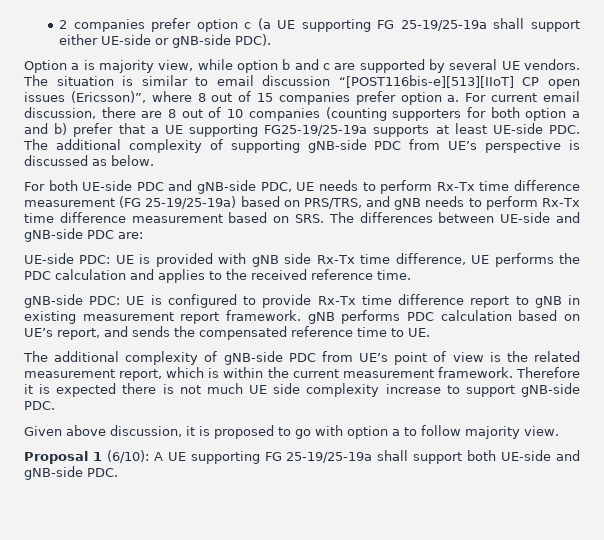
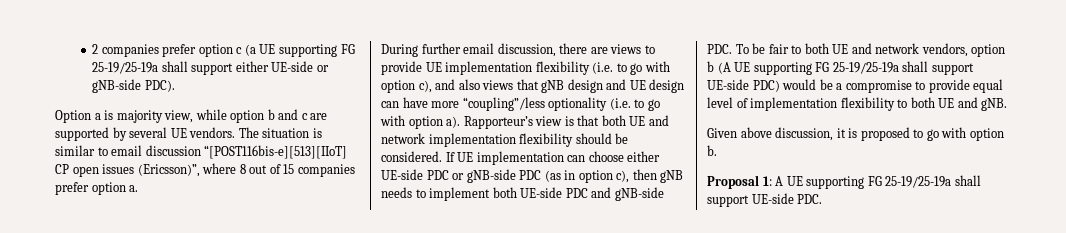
- The situation is similar to email discussion “[POST116bis-e][513][IIoT] CP open issues (Ericsson)”, where 8 out of 15 companies prefer option a. For current email discussion, there are 8 out of 10 companies (counting supporters for both option a and b) prefer that a UE supporting FG25-19/25-19a supports at least UE-side PDC. The additional complexity of supporting gNB-side PDC from UE’s perspective is discussed as below.
- For both UE-side PDC and gNB-side PDC, UE needs to perform Rx-Tx time difference measurement (FG 25-19/25-19a) based on PRS/TRS, and gNB needs to perform Rx-Tx time difference measurement based on SRS. The differences between UE-side and gNB-side PDC are:
- UE-side PDC: UE is provided with gNB side Rx-Tx time difference, UE performs the PDC calculation and applies to the received reference time.
- gNB-side PDC: UE is configured to provide Rx-Tx time difference report to gNB in existing measurement report framework. gNB performs PDC calculation based on UE’s report, and sends the compensated reference time to UE.
- The additional complexity of gNB-side PDC from UE’s point of view is the related measurement report, which is within the current measurement framework. Therefore it is expected there is not much UE side complexity increase to support gNB-side PDC.
+ The situation is similar to email discussion “[POST116bis-e][513][IIoT] CP open issues (Ericsson)”, where 8 out of 15 companies prefer option a.
+ During further email discussion, there are views to provide UE implementation flexibility (i.e. to go with option c), and also views that gNB design and UE design can have more “coupling”/less optionality (i.e. to go with option a). Rapporteur’s view is that both UE and network implementation flexibility should be considered. If UE implementation can choose either UE-side PDC or gNB-side PDC (as in option c), then gNB needs to implement both UE-side PDC and gNB-side PDC. To be fair to both UE and network vendors, option b (A UE supporting FG 25-19/25-19a shall support UE-side PDC) would be a compromise to provide equal level of implementation flexibility to both UE and gNB.
- Given above discussion, it is proposed to go with option a to follow majority view.
+ Given above discussion, it is proposed to go with option b.
- Proposal 1 (6/10): A UE supporting FG 25-19/25-19a shall support both UE-side and gNB-side PDC.
+ Proposal 1: A UE supporting FG 25-19/25-19a shall support UE-side PDC.

